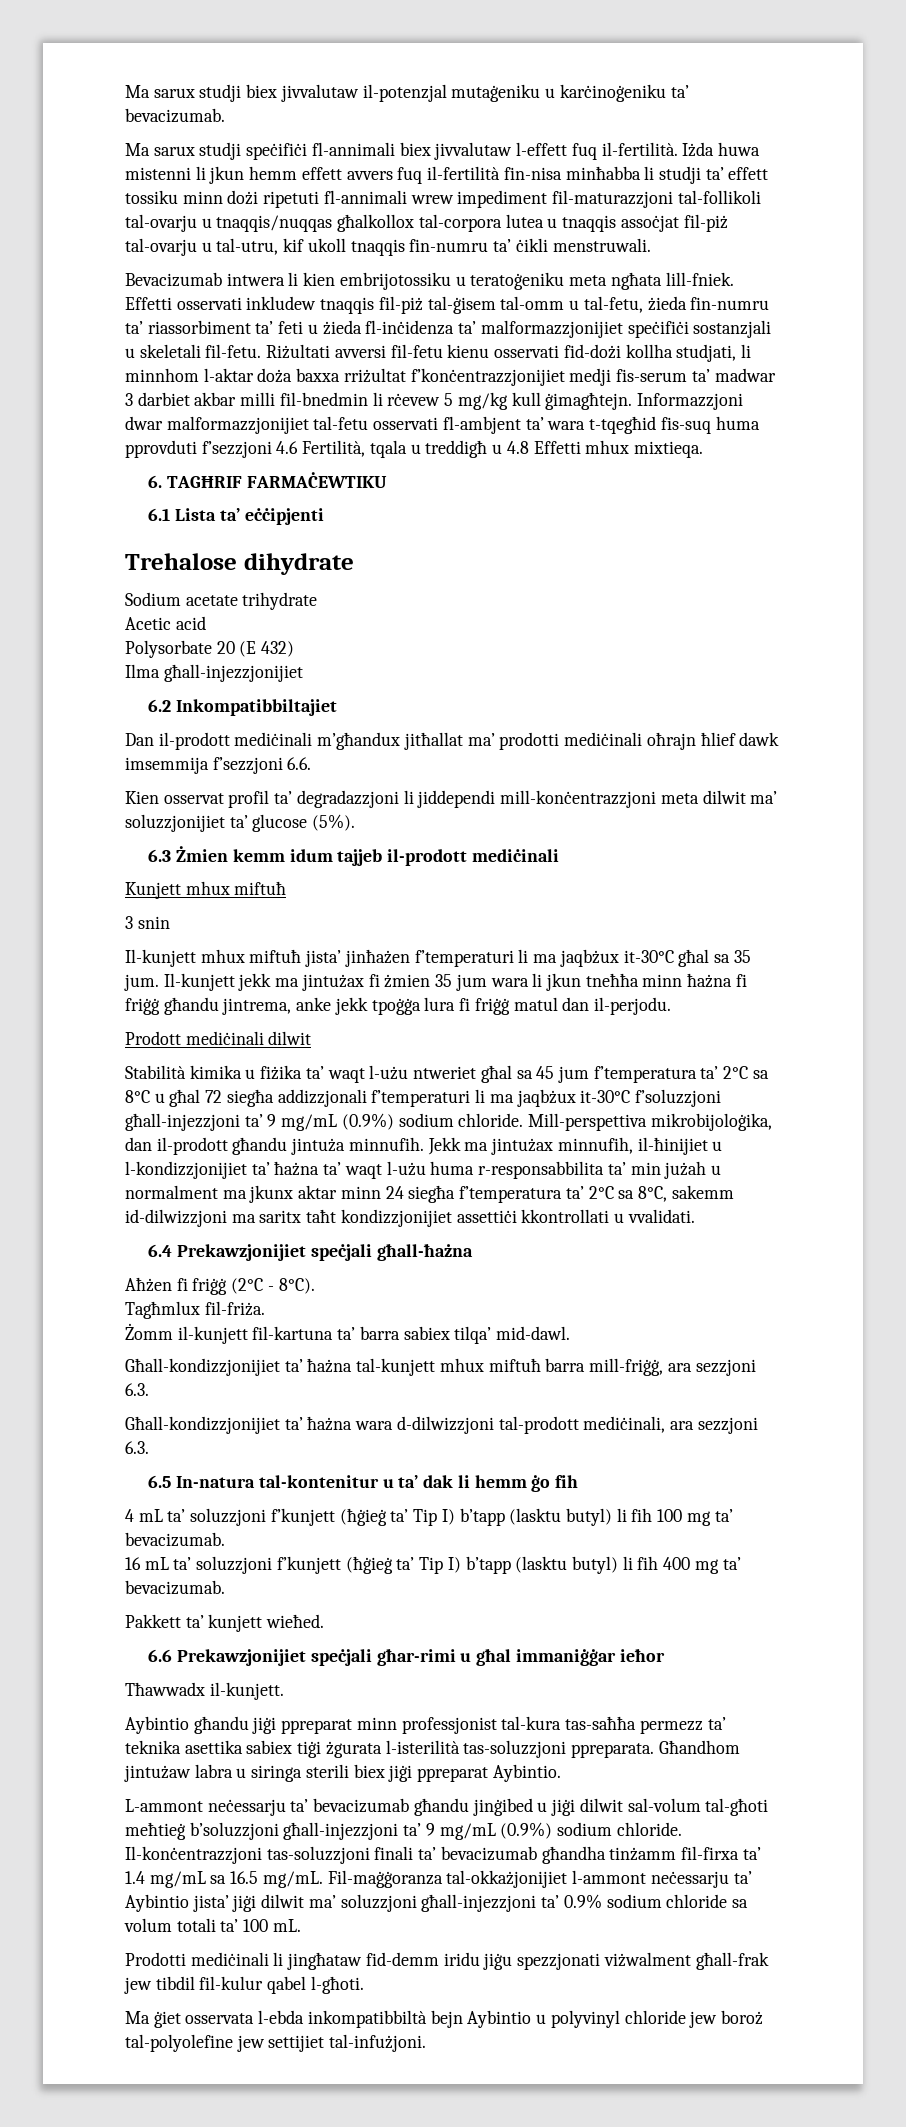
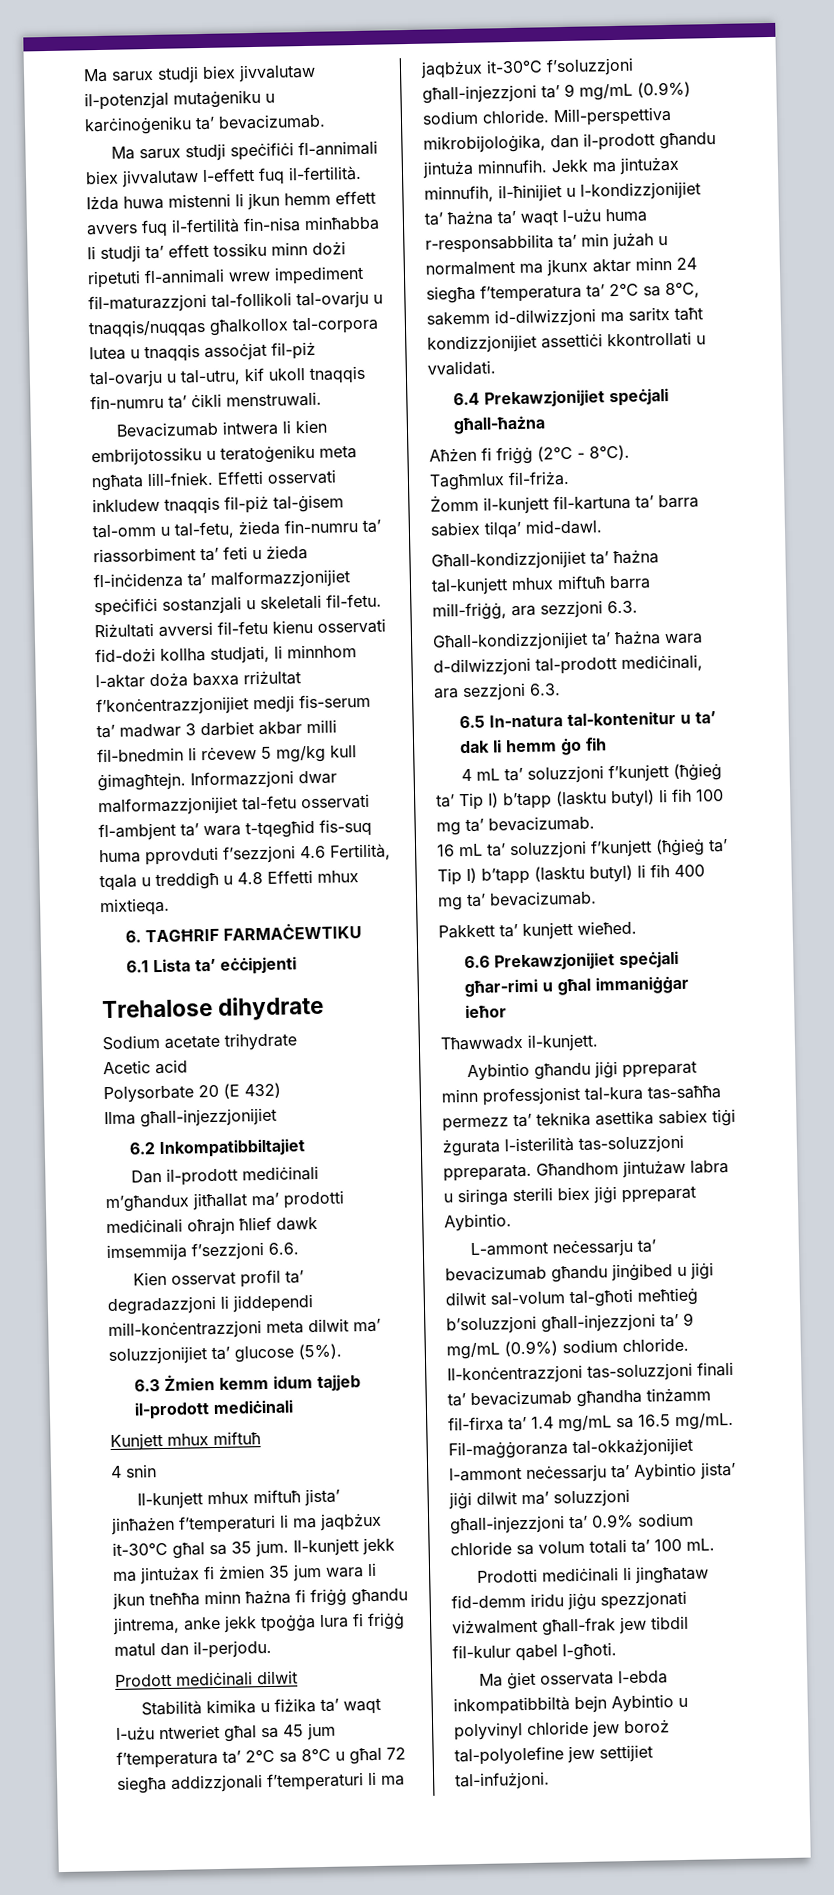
- 3 snin
+ 4 snin

